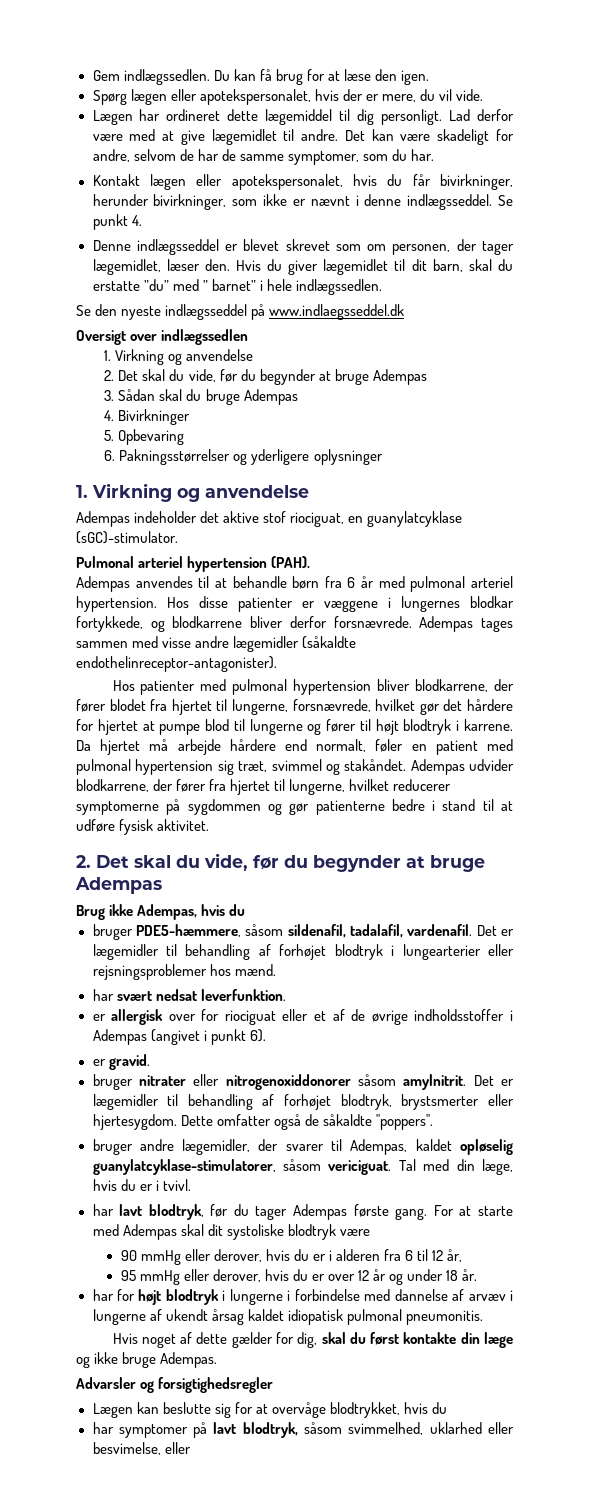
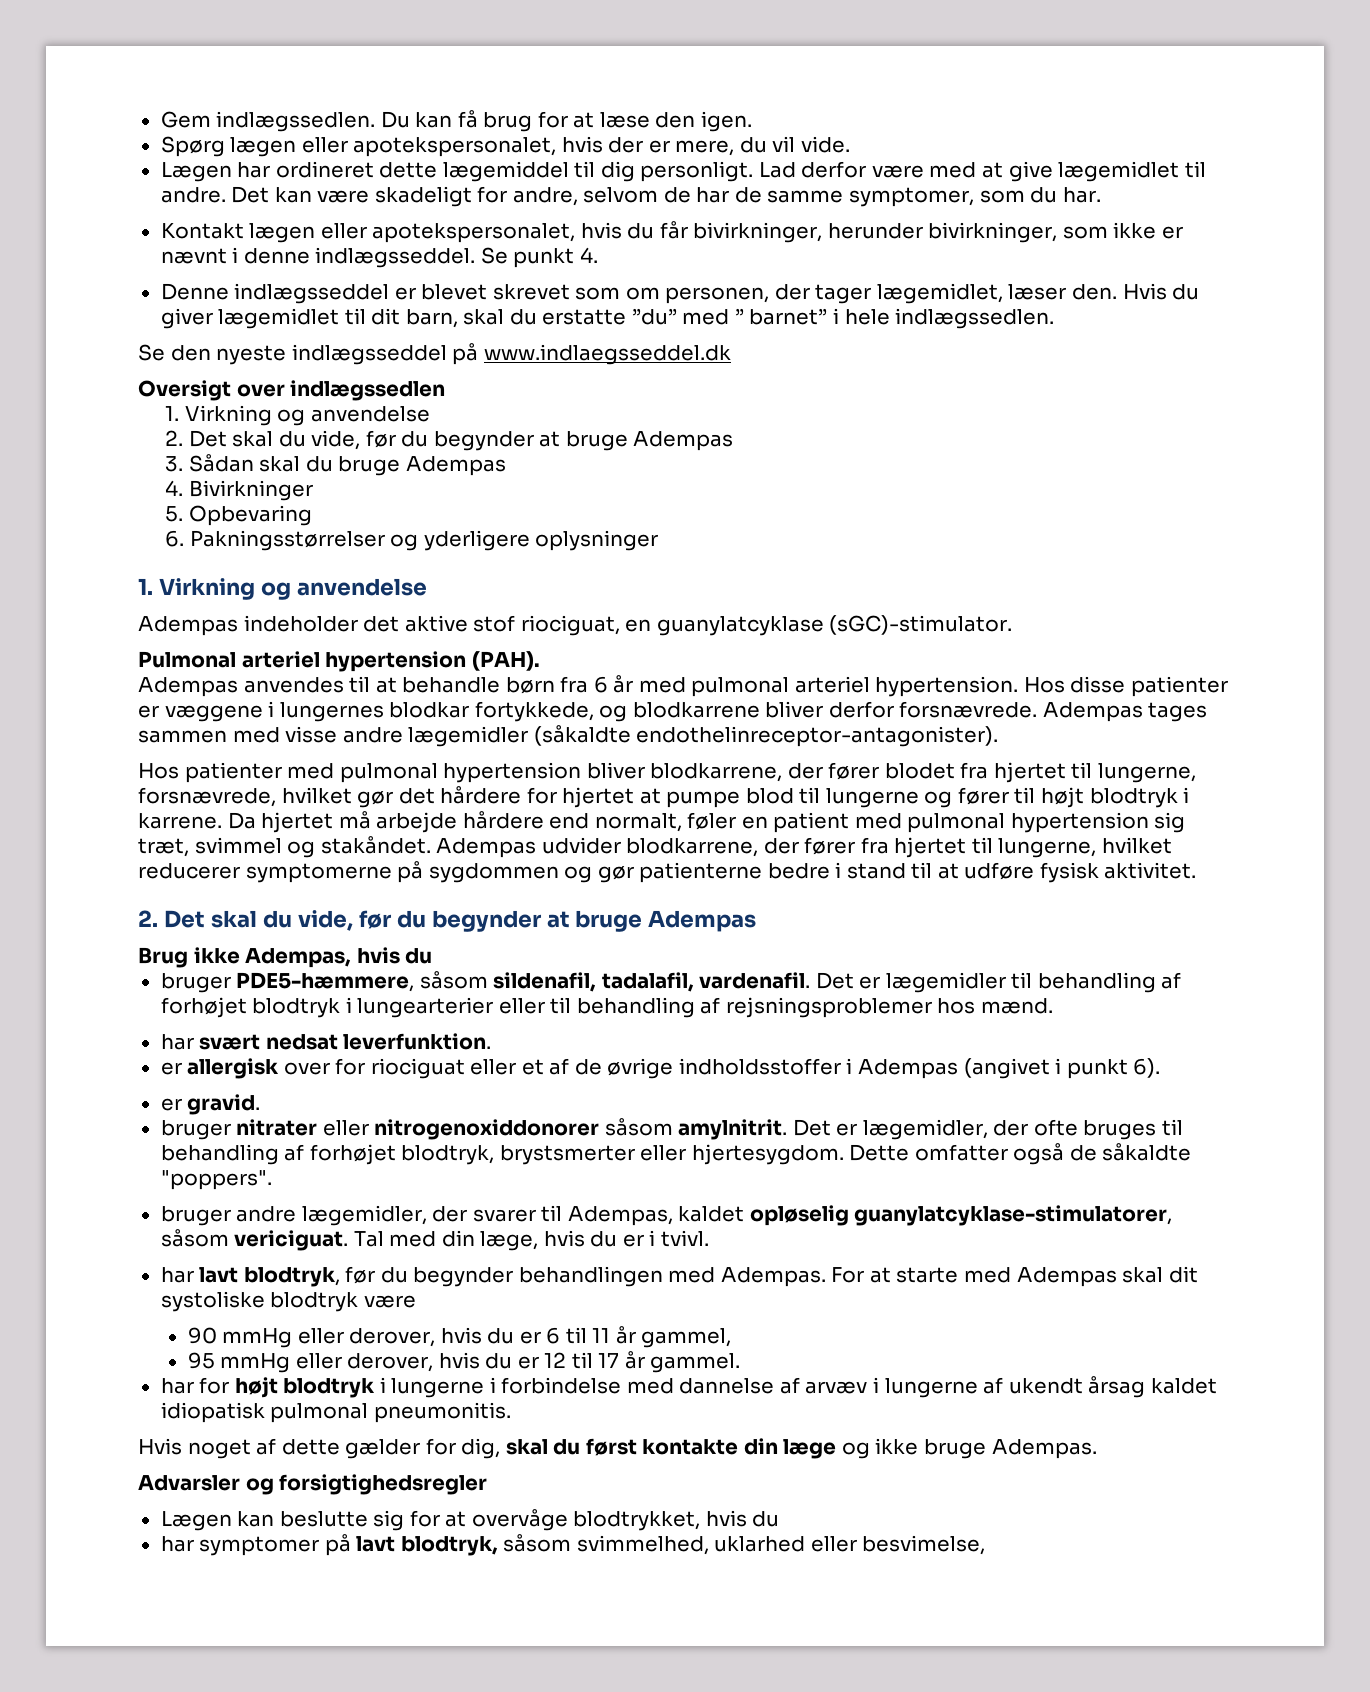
- Det er lægemidler til behandling af forhøjet blodtryk i lungearterier eller rejsningsproblemer hos mænd.
+ Det er lægemidler til behandling af forhøjet blodtryk i lungearterier eller til behandling af rejsningsproblemer hos mænd.
- Det er lægemidler til behandling af forhøjet blodtryk, brystsmerter eller hjertesygdom.
+ Det er lægemidler, der ofte bruges til behandling af forhøjet blodtryk, brystsmerter eller hjertesygdom.
- har lavt blodtryk, før du tager Adempas første gang.
+ har lavt blodtryk, før du begynder behandlingen med Adempas.
- 90 mmHg eller derover, hvis du er i alderen fra 6 til 12 år,
+ 90 mmHg eller derover, hvis du er 6 til 11 år gammel,
- 95 mmHg eller derover, hvis du er over 12 år og under 18 år.
+ 95 mmHg eller derover, hvis du er 12 til 17 år gammel.
- har symptomer på lavt blodtryk, såsom svimmelhed, uklarhed eller besvimelse, eller
+ har symptomer på lavt blodtryk, såsom svimmelhed, uklarhed eller besvimelse,

